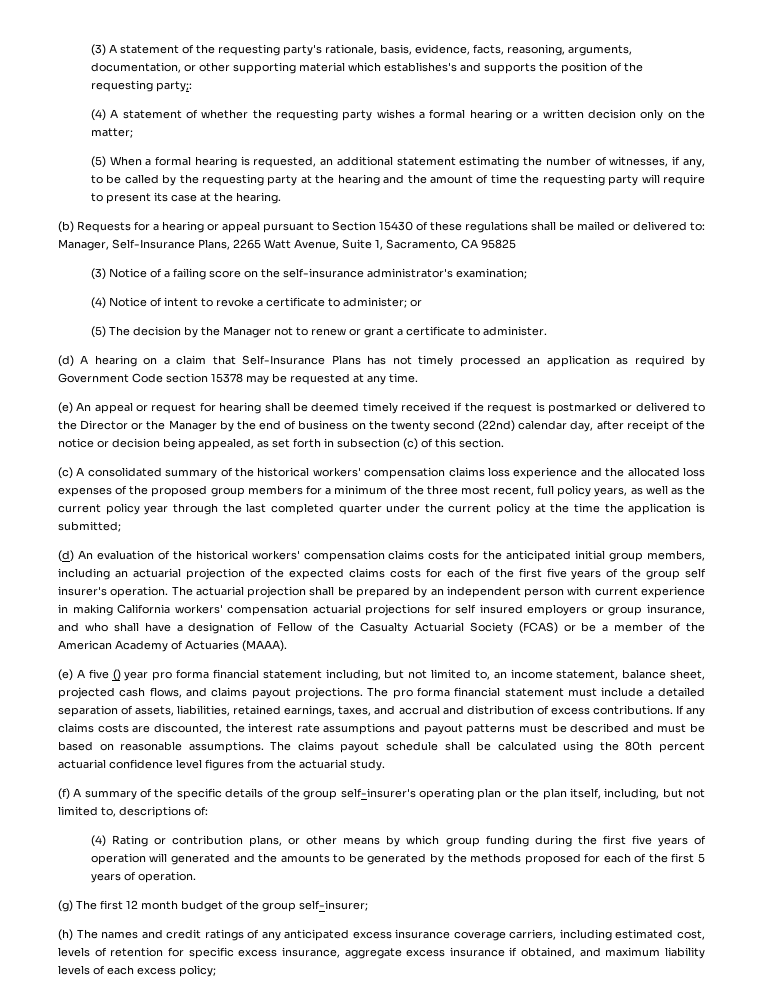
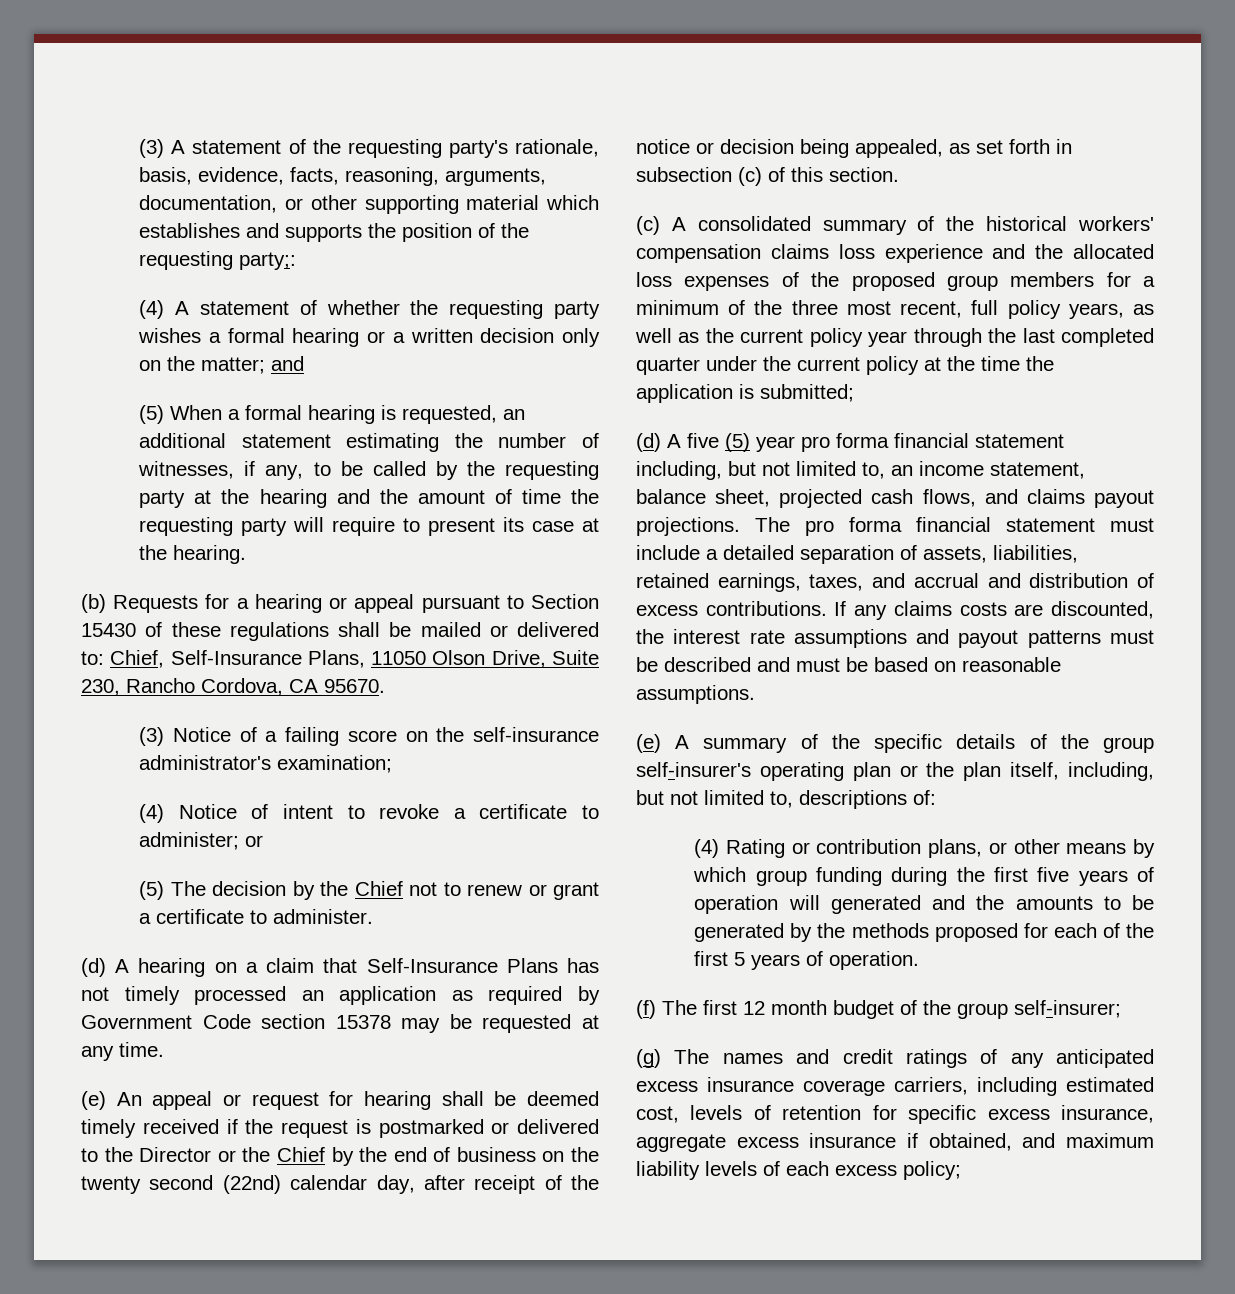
- (3) A statement of the requesting party's rationale, basis, evidence, facts, reasoning, arguments, documentation, or other supporting material which establishes's and supports the position of the requesting party;:
+ (3) A statement of the requesting party's rationale, basis, evidence, facts, reasoning, arguments, documentation, or other supporting material which establishes and supports the position of the requesting party;:
- (4) A statement of whether the requesting party wishes a formal hearing or a written decision only on the matter;
+ (4) A statement of whether the requesting party wishes a formal hearing or a written decision only on the matter; and
- (b) Requests for a hearing or appeal pursuant to Section 15430 of these regulations shall be mailed or delivered to: Manager, Self-Insurance Plans, 2265 Watt Avenue, Suite 1, Sacramento, CA 95825
+ (b) Requests for a hearing or appeal pursuant to Section 15430 of these regulations shall be mailed or delivered to: Chief, Self-Insurance Plans, 11050 Olson Drive, Suite 230, Rancho Cordova, CA 95670.
- (5) The decision by the Manager not to renew or grant a certificate to administer.
+ (5) The decision by the Chief not to renew or grant a certificate to administer.
- (e) An appeal or request for hearing shall be deemed timely received if the request is postmarked or delivered to the Director or the Manager by the end of business on the twenty second (22nd) calendar day, after receipt of the notice or decision being appealed, as set forth in subsection (c) of this section.
+ (e) An appeal or request for hearing shall be deemed timely received if the request is postmarked or delivered to the Director or the Chief by the end of business on the twenty second (22nd) calendar day, after receipt of the notice or decision being appealed, as set forth in subsection (c) of this section.
- (d) An evaluation of the historical workers' compensation claims costs for the anticipated initial group members, including an actuarial projection of the expected claims costs for each of the first five years of the group self insurer's operation. The actuarial projection shall be prepared by an independent person with current experience in making California workers' compensation actuarial projections for self insured employers or group insurance, and who shall have a designation of Fellow of the Casualty Actuarial Society (FCAS) or be a member of the American Academy of Actuaries (MAAA).
- (e) A five () year pro forma financial statement including, but not limited to, an income statement, balance sheet, projected cash flows, and claims payout projections.
+ (d) A five (5) year pro forma financial statement including, but not limited to, an income statement, balance sheet, projected cash flows, and claims payout projections.
- If any claims costs are discounted, the interest rate assumptions and payout patterns must be described and must be based on reasonable assumptions. The claims payout schedule shall be calculated using the 80th percent actuarial confidence level figures from the actuarial study.
- (f) A summary of the specific details of the group self-insurer's operating plan or the plan itself, including, but not limited to, descriptions of:
+ If any claims costs are discounted, the interest rate assumptions and payout patterns must be described and must be based on reasonable assumptions.
+ (e) A summary of the specific details of the group self-insurer's operating plan or the plan itself, including, but not limited to, descriptions of:
- (g) The first 12 month budget of the group self-insurer;
+ (f) The first 12 month budget of the group self-insurer;
- (h) The names and credit ratings of any anticipated excess insurance coverage carriers, including estimated cost, levels of retention for specific excess insurance, aggregate excess insurance if obtained, and maximum liability levels of each excess policy;
+ (g) The names and credit ratings of any anticipated excess insurance coverage carriers, including estimated cost, levels of retention for specific excess insurance, aggregate excess insurance if obtained, and maximum liability levels of each excess policy;

